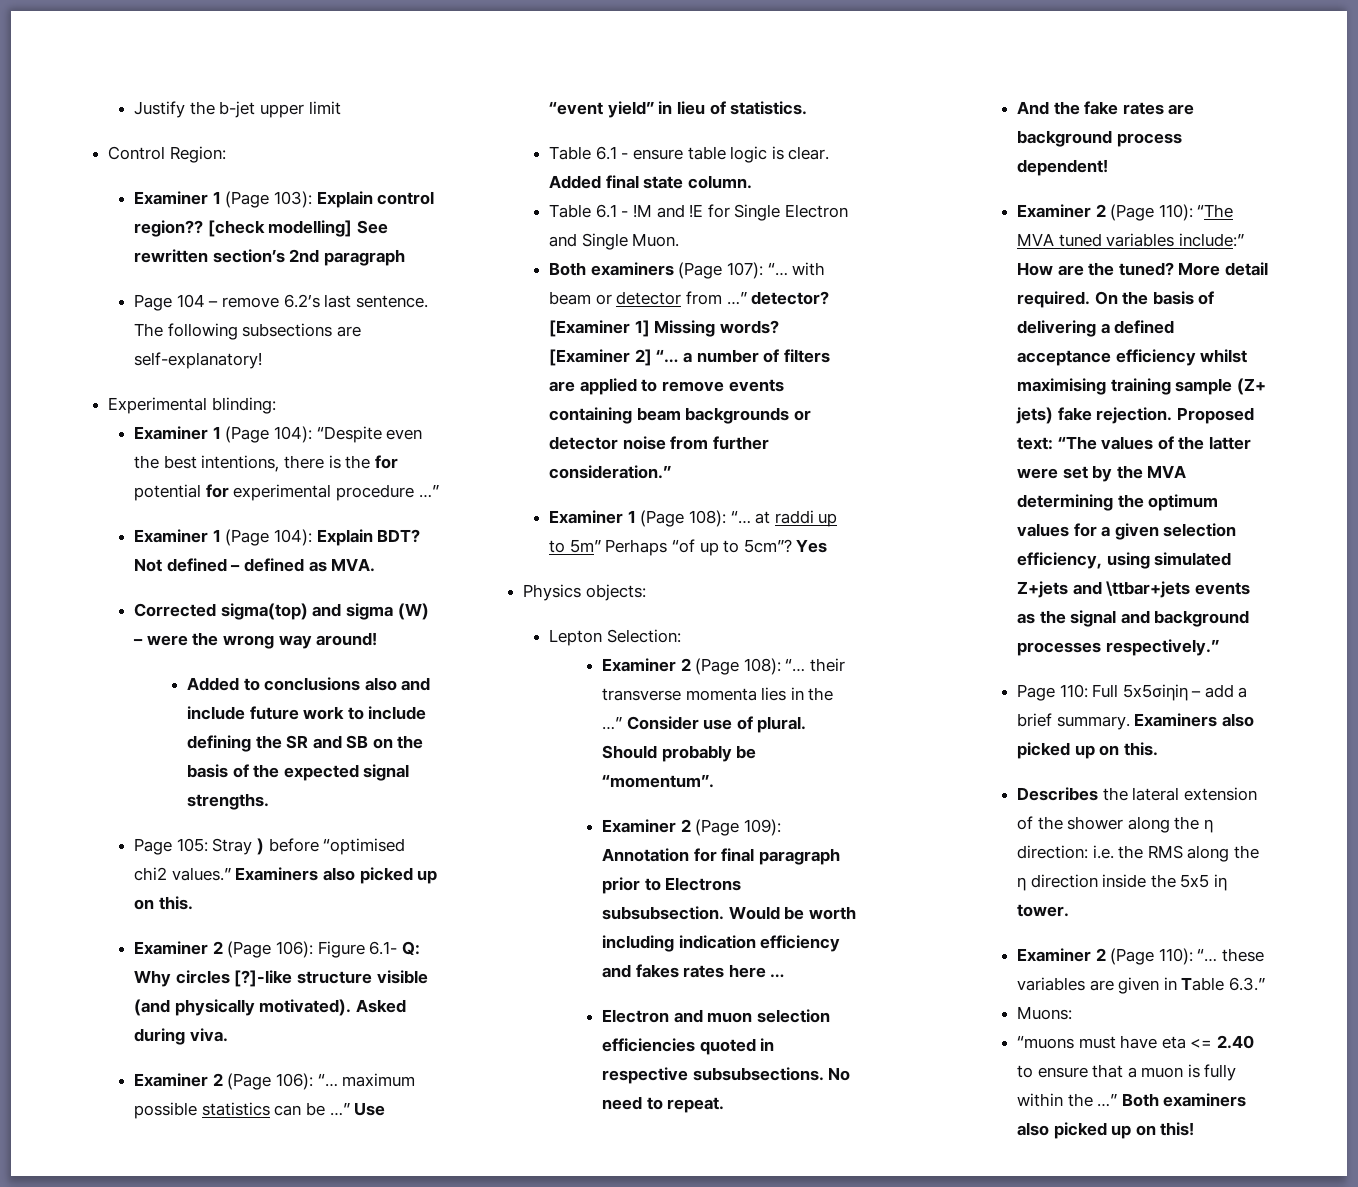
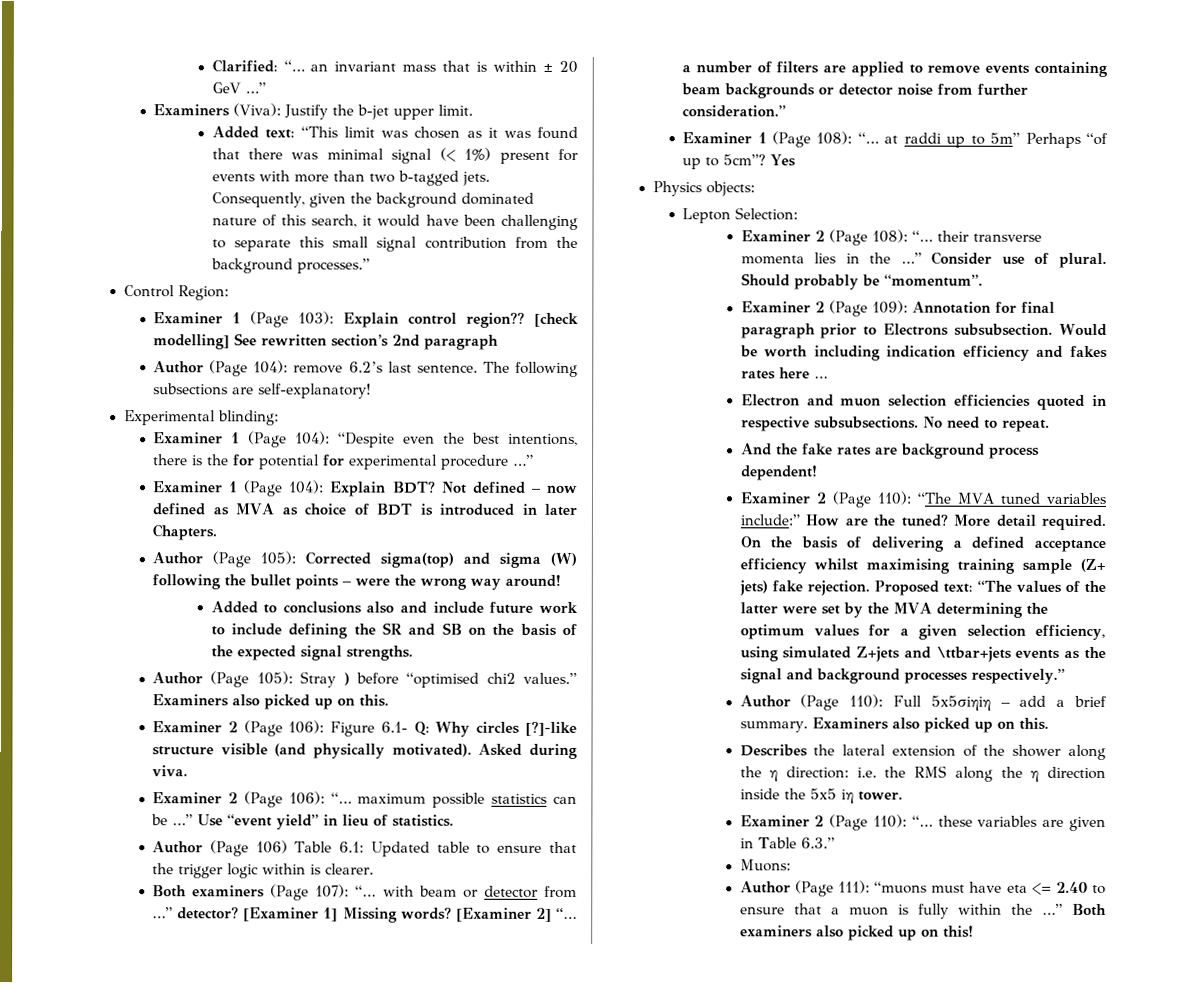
- Justify the b-jet upper limit
+ Clarified: “… an invariant mass that is within ± 20 GeV …”
+ Examiners (Viva): Justify the b-jet upper limit.
+ Added text: “This limit was chosen as it was found that there was minimal signal (< 1%) present for events with more than two b-tagged jets. Consequently, given the background dominated nature of this search, it would have been challenging to separate this small signal contribution from the background processes.”
- Page 104 – remove 6.2’s last sentence.
+ Author (Page 104): remove 6.2’s last sentence.
- Not defined – defined as MVA.
- Corrected sigma(top) and sigma (W) – were the wrong way around!
+ Not defined – now defined as MVA as choice of BDT is introduced in later Chapters.
+ Author (Page 105): Corrected sigma(top) and sigma (W) following the bullet points – were the wrong way around!
- Page 105: Stray ) before “optimised chi2 values.”
+ Author (Page 105): Stray ) before “optimised chi2 values.”
- Table 6.1 - ensure table logic is clear. Added final state column.
- Table 6.1 - !M and !E for Single Electron and Single Muon.
+ Author (Page 106) Table 6.1: Updated table to ensure that the trigger logic within is clearer.
- Page 110: Full 5x5σiηiη – add a brief summary.
+ Author (Page 110): Full 5x5σiηiη – add a brief summary.
- “muons must have eta <= 2.40 to ensure that a muon is fully within the …”
+ Author (Page 111): “muons must have eta <= 2.40 to ensure that a muon is fully within the …”

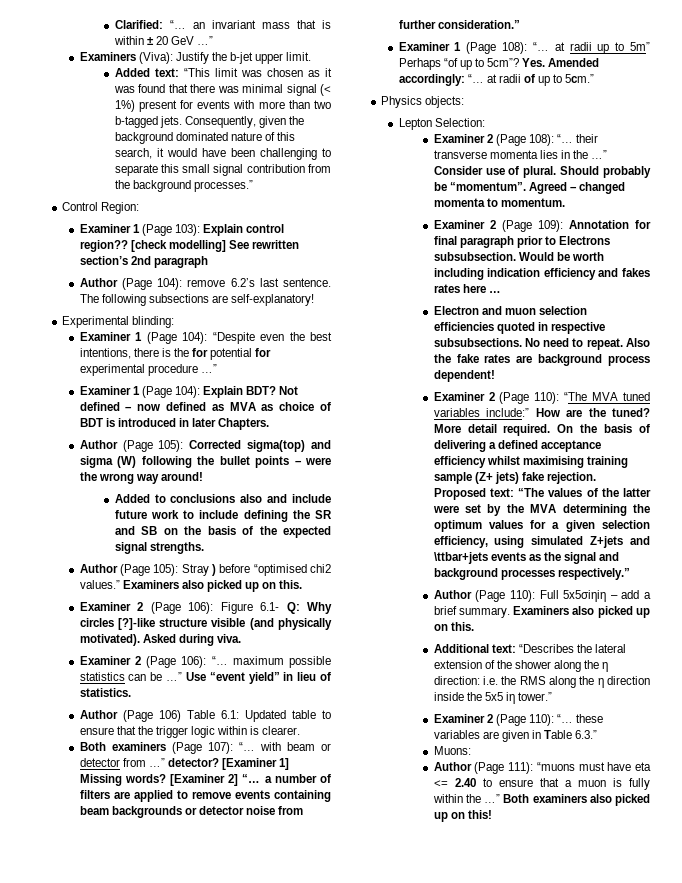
- Examiner 1 (Page 108): “… at raddi up to 5m” Perhaps “of up to 5cm”?
+ Examiner 1 (Page 108): “… at radii up to 5m” Perhaps “of up to 5cm”?
- Yes
+ Yes. Amended accordingly: “… at radii of up to 5cm.”
+ Agreed – changed momenta to momentum.
- No need to repeat.
- And the fake rates are background process dependent!
+ No need to repeat. Also the fake rates are background process dependent!
- Describes the lateral extension of the shower along the η direction: i.e. the RMS along the η direction inside the 5x5 iη tower.
+ Additional text: “Describes the lateral extension of the shower along the η direction: i.e. the RMS along the η direction inside the 5x5 iη tower.”

